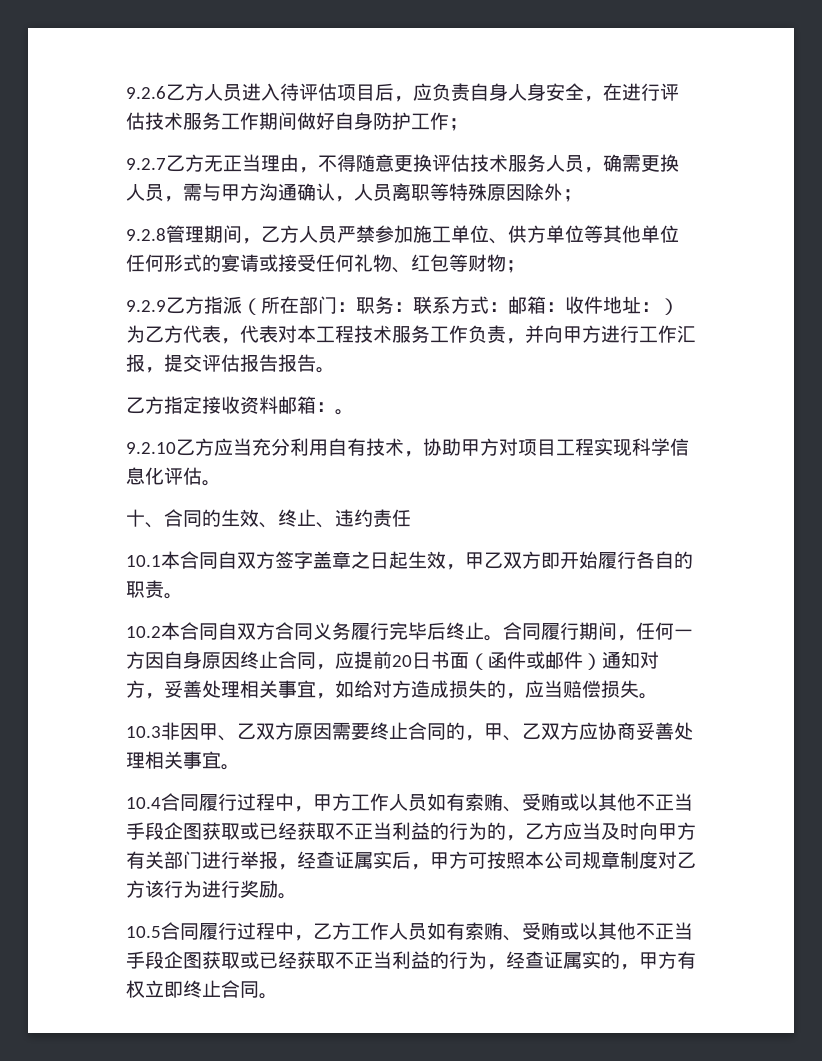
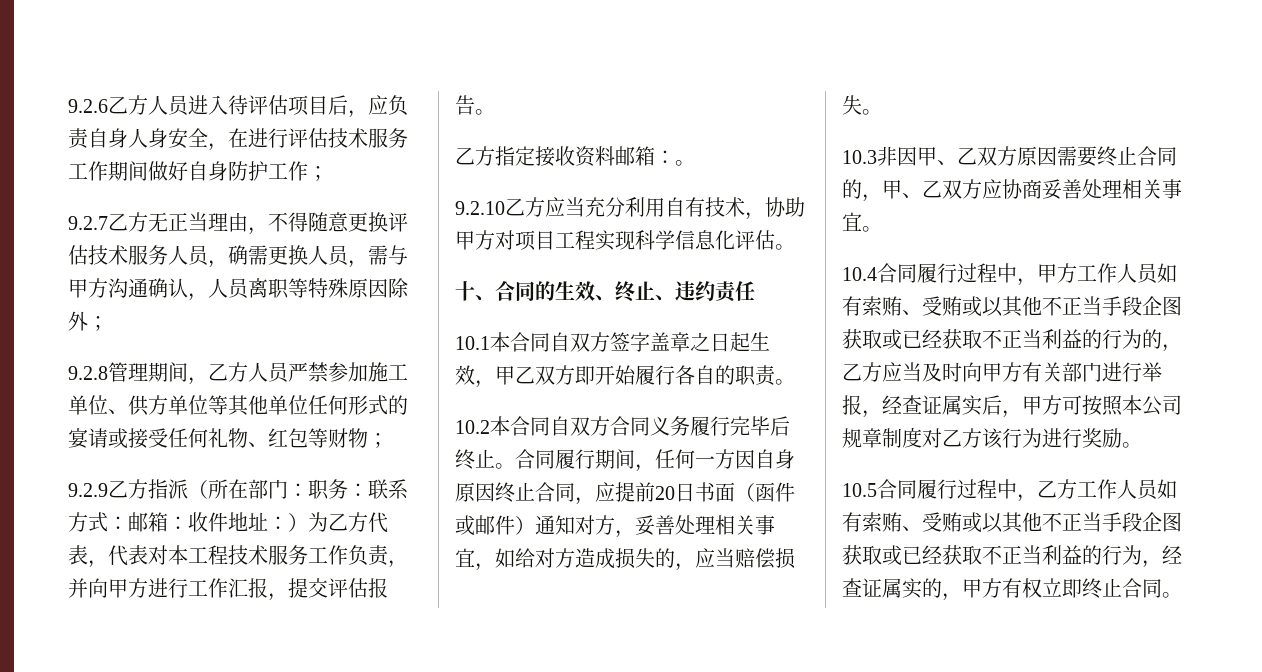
- 9.2.9乙方指派（所在部门：职务：联系方式：邮箱：收件地址：）为乙方代表，代表对本工程技术服务工作负责，并向甲方进行工作汇报，提交评估报告报告。
+ 9.2.9乙方指派（所在部门：职务：联系方式：邮箱：收件地址：）为乙方代表，代表对本工程技术服务工作负责，并向甲方进行工作汇报，提交评估报告。

